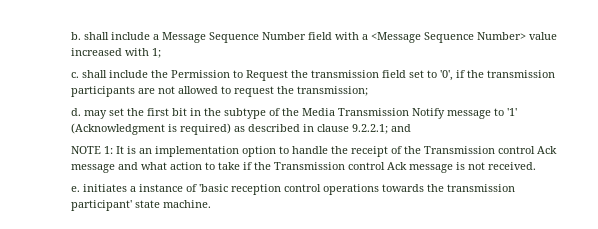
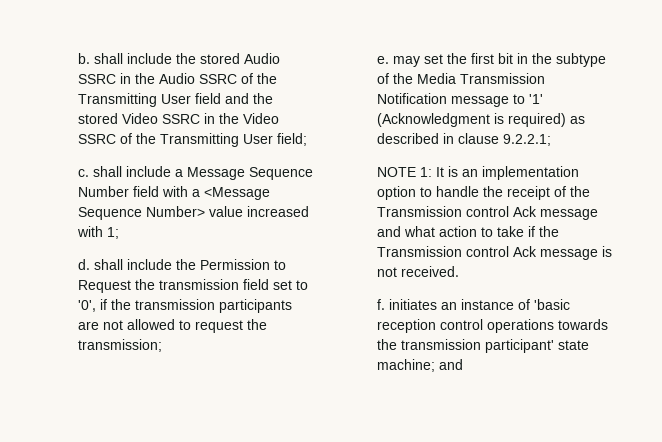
- b. shall include a Message Sequence Number field with a <Message Sequence Number> value increased with 1;
+ b. shall include the stored Audio SSRC in the Audio SSRC of the Transmitting User field and the stored Video SSRC in the Video SSRC of the Transmitting User field;
+ c. shall include a Message Sequence Number field with a <Message Sequence Number> value increased with 1;
- c. shall include the Permission to Request the transmission field set to '0', if the transmission participants are not allowed to request the transmission;
+ d. shall include the Permission to Request the transmission field set to '0', if the transmission participants are not allowed to request the transmission;
- d. may set the first bit in the subtype of the Media Transmission Notify message to '1' (Acknowledgment is required) as described in clause 9.2.2.1; and
+ e. may set the first bit in the subtype of the Media Transmission Notification message to '1' (Acknowledgment is required) as described in clause 9.2.2.1;
- e. initiates a instance of 'basic reception control operations towards the transmission participant' state machine.
+ f. initiates an instance of 'basic reception control operations towards the transmission participant' state machine; and

